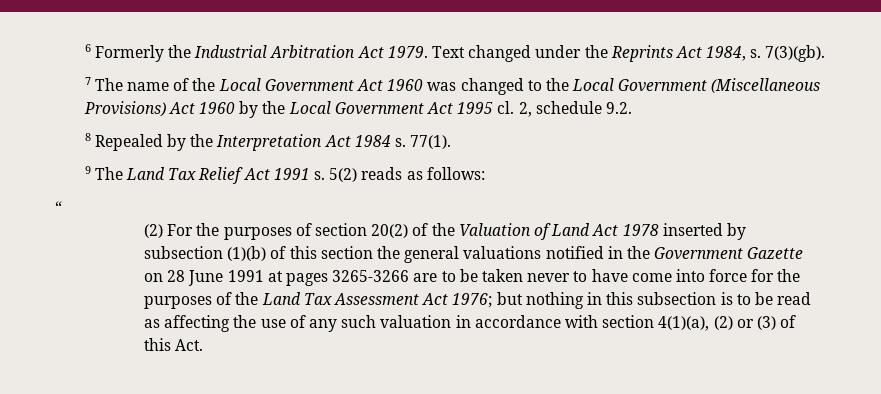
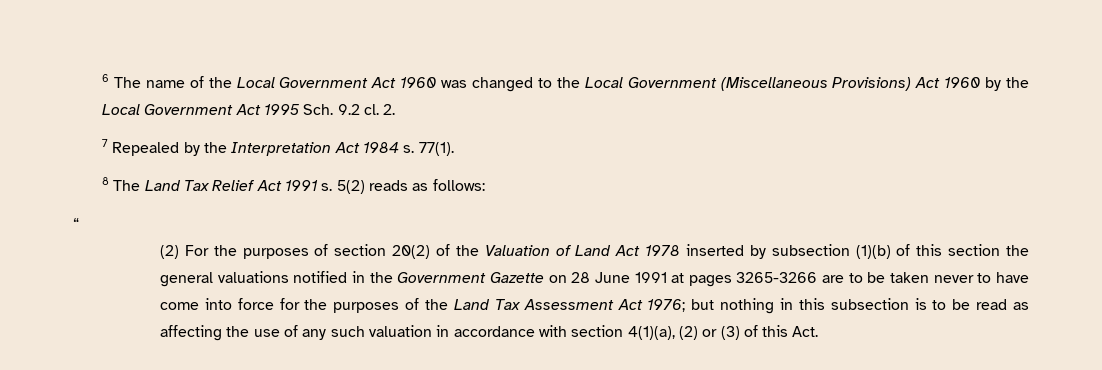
- 6 Formerly the Industrial Arbitration Act 1979. Text changed under the Reprints Act 1984, s. 7(3)(gb).
- 7 The name of the Local Government Act 1960 was changed to the Local Government (Miscellaneous Provisions) Act 1960 by the Local Government Act 1995 cl. 2, schedule 9.2.
- 8 Repealed by the Interpretation Act 1984 s.
+ 6 The name of the Local Government Act 1960 was changed to the Local Government (Miscellaneous Provisions) Act 1960 by the Local Government Act 1995 Sch. 9.2 cl. 2.
+ 7 Repealed by the Interpretation Act 1984 s.
- 9 The Land Tax Relief Act 1991 s.
+ 8 The Land Tax Relief Act 1991 s.

